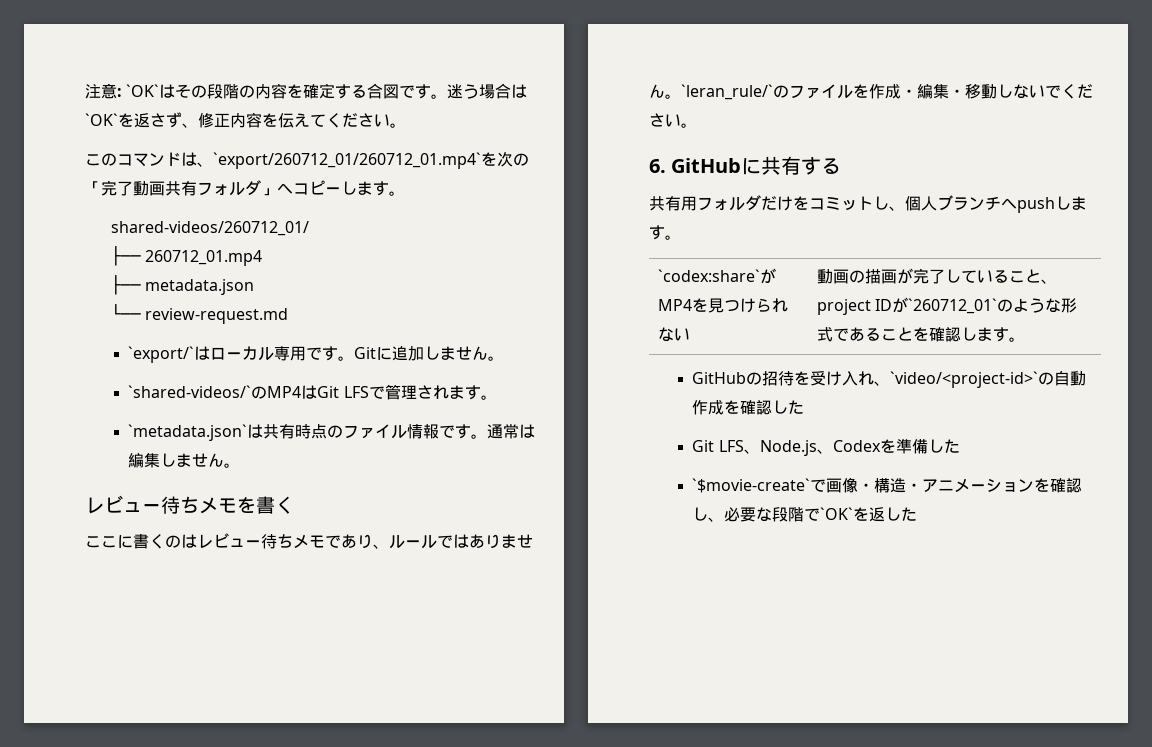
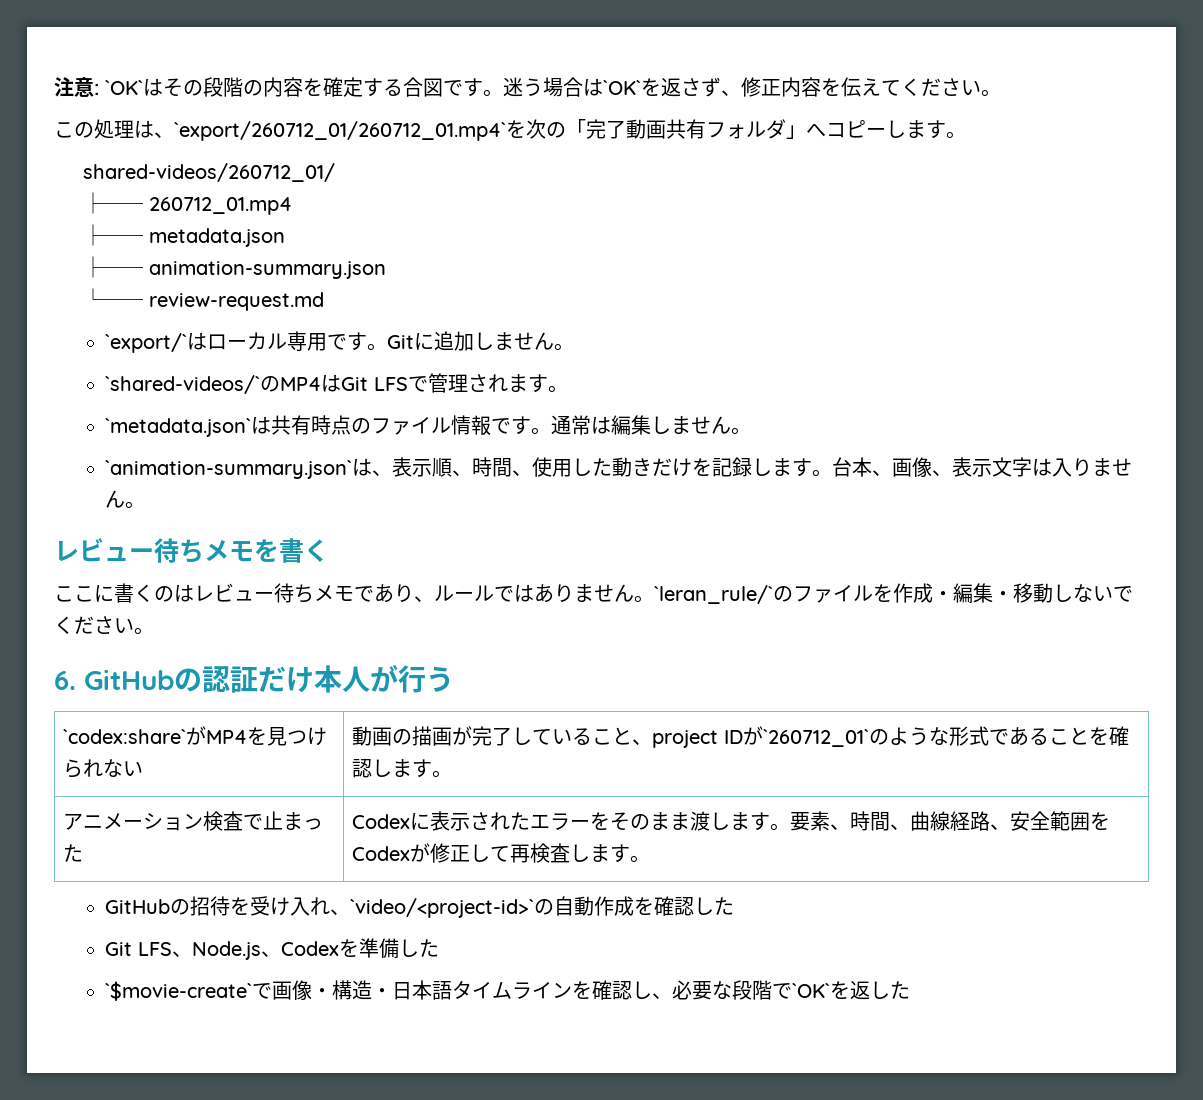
- このコマンドは、`export/260712_01/260712_01.mp4`を次の「完了動画共有フォルダ」へコピーします。
+ この処理は、`export/260712_01/260712_01.mp4`を次の「完了動画共有フォルダ」へコピーします。
+ ├── animation-summary.json
+ `animation-summary.json`は、表示順、時間、使用した動きだけを記録します。台本、画像、表示文字は入りません。
- 6. GitHubに共有する
- 共有用フォルダだけをコミットし、個人ブランチへpushします。
+ 6. GitHubの認証だけ本人が行う
+ アニメーション検査で止まった | Codexに表示されたエラーをそのまま渡します。要素、時間、曲線経路、安全範囲をCodexが修正して再検査します。
- `$movie-create`で画像・構造・アニメーションを確認し、必要な段階で`OK`を返した
+ `$movie-create`で画像・構造・日本語タイムラインを確認し、必要な段階で`OK`を返した

